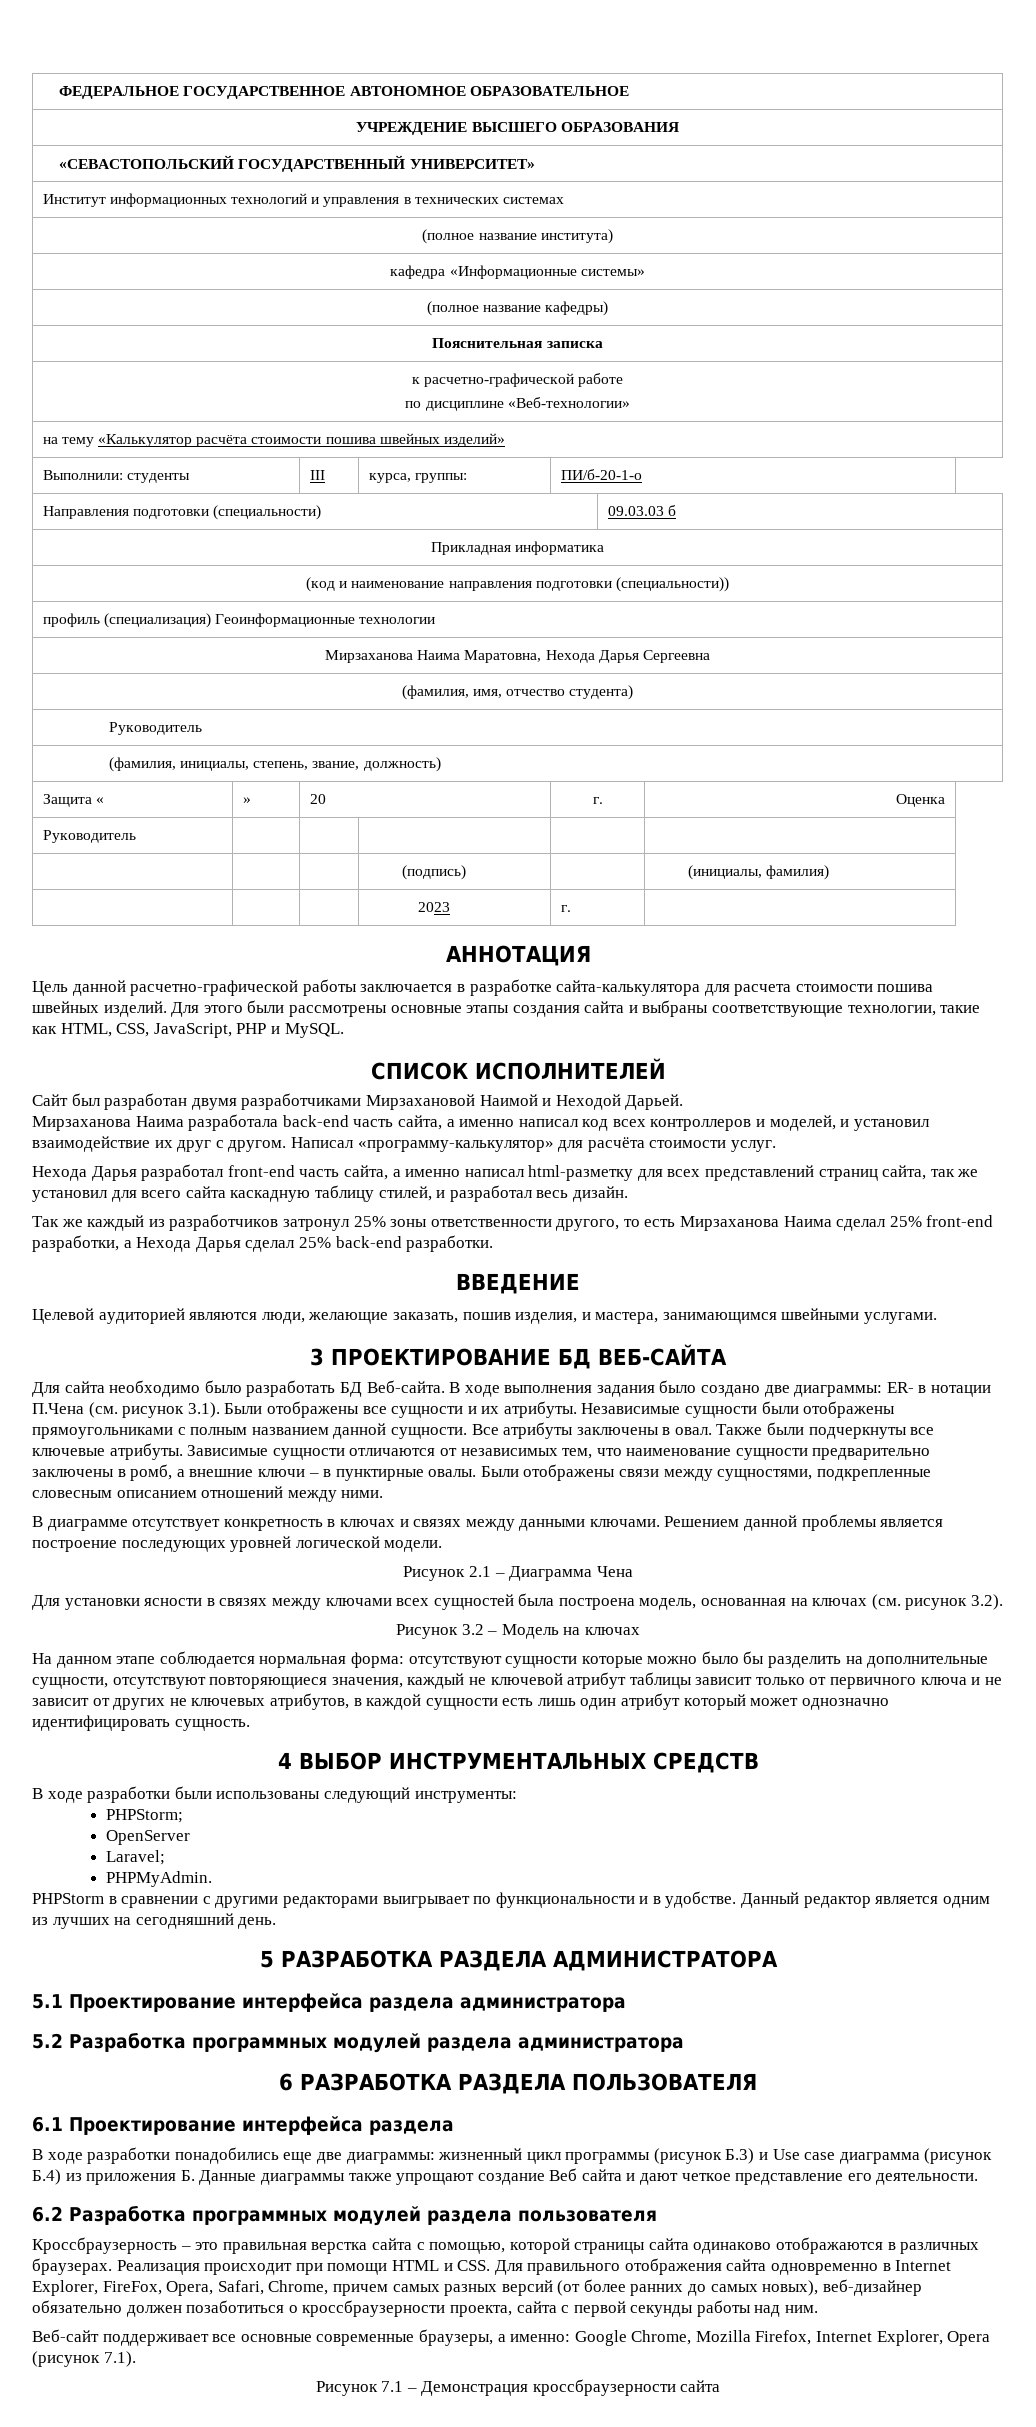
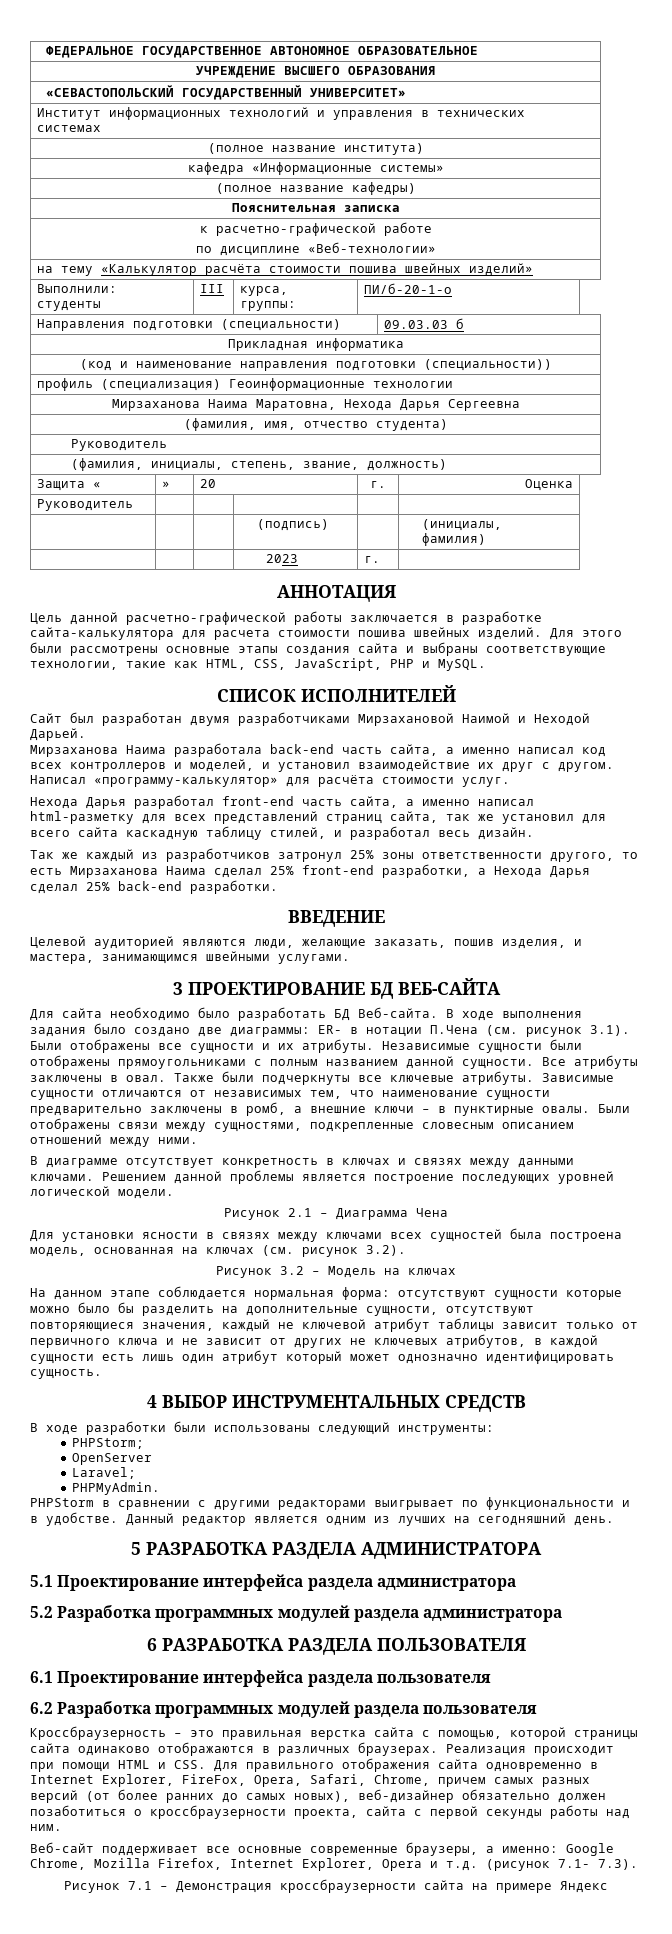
- 6.1 Проектирование интерфейса раздела
- В ходе разработки понадобились еще две диаграммы: жизненный цикл программы (рисунок Б.3) и Use case диаграмма (рисунок Б.4) из приложения Б. Данные диаграммы также упрощают создание Веб сайта и дают четкое представление его деятельности.
+ 6.1 Проектирование интерфейса раздела пользователя
- Веб-сайт поддерживает все основные современные браузеры, а именно: Google Chrome, Mozilla Firefox, Internet Explorer, Opera (рисунок 7.1).
+ Веб-сайт поддерживает все основные современные браузеры, а именно: Google Chrome, Mozilla Firefox, Internet Explorer, Opera и т.д. (рисунок 7.1- 7.3).
- Рисунок 7.1 – Демонстрация кроссбраузерности сайта
+ Рисунок 7.1 – Демонстрация кроссбраузерности сайта на примере Яндекс

